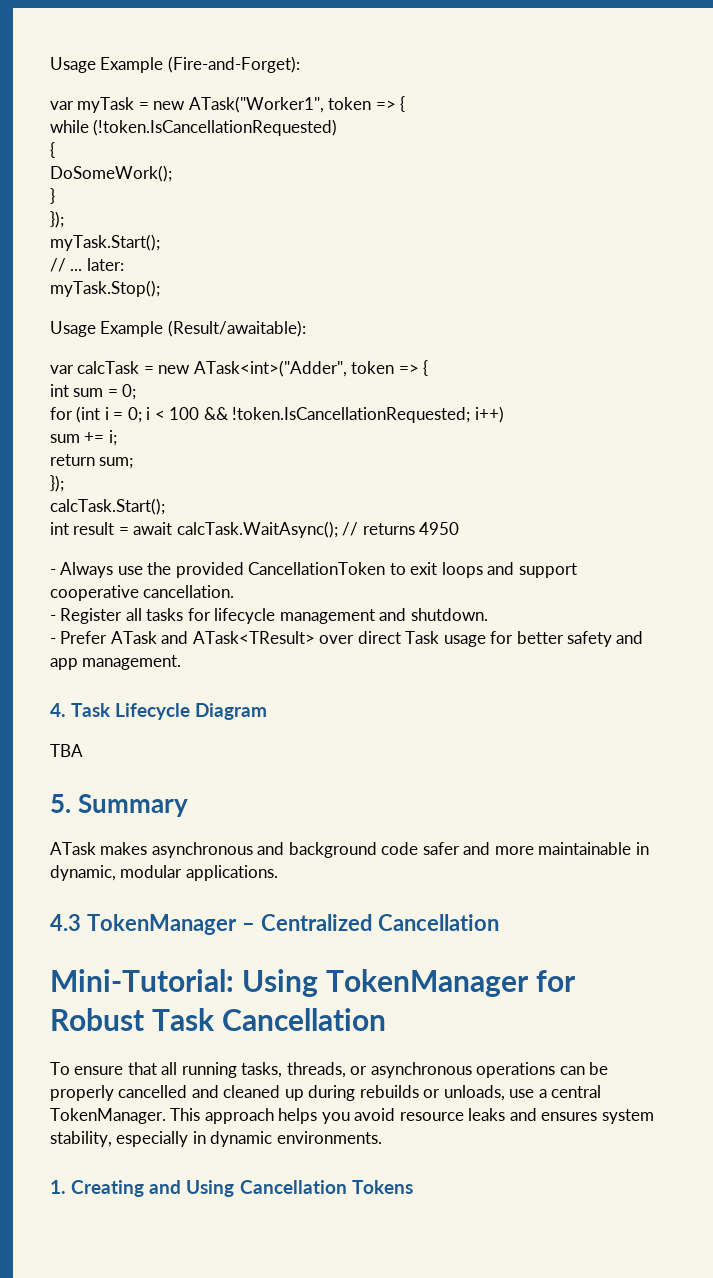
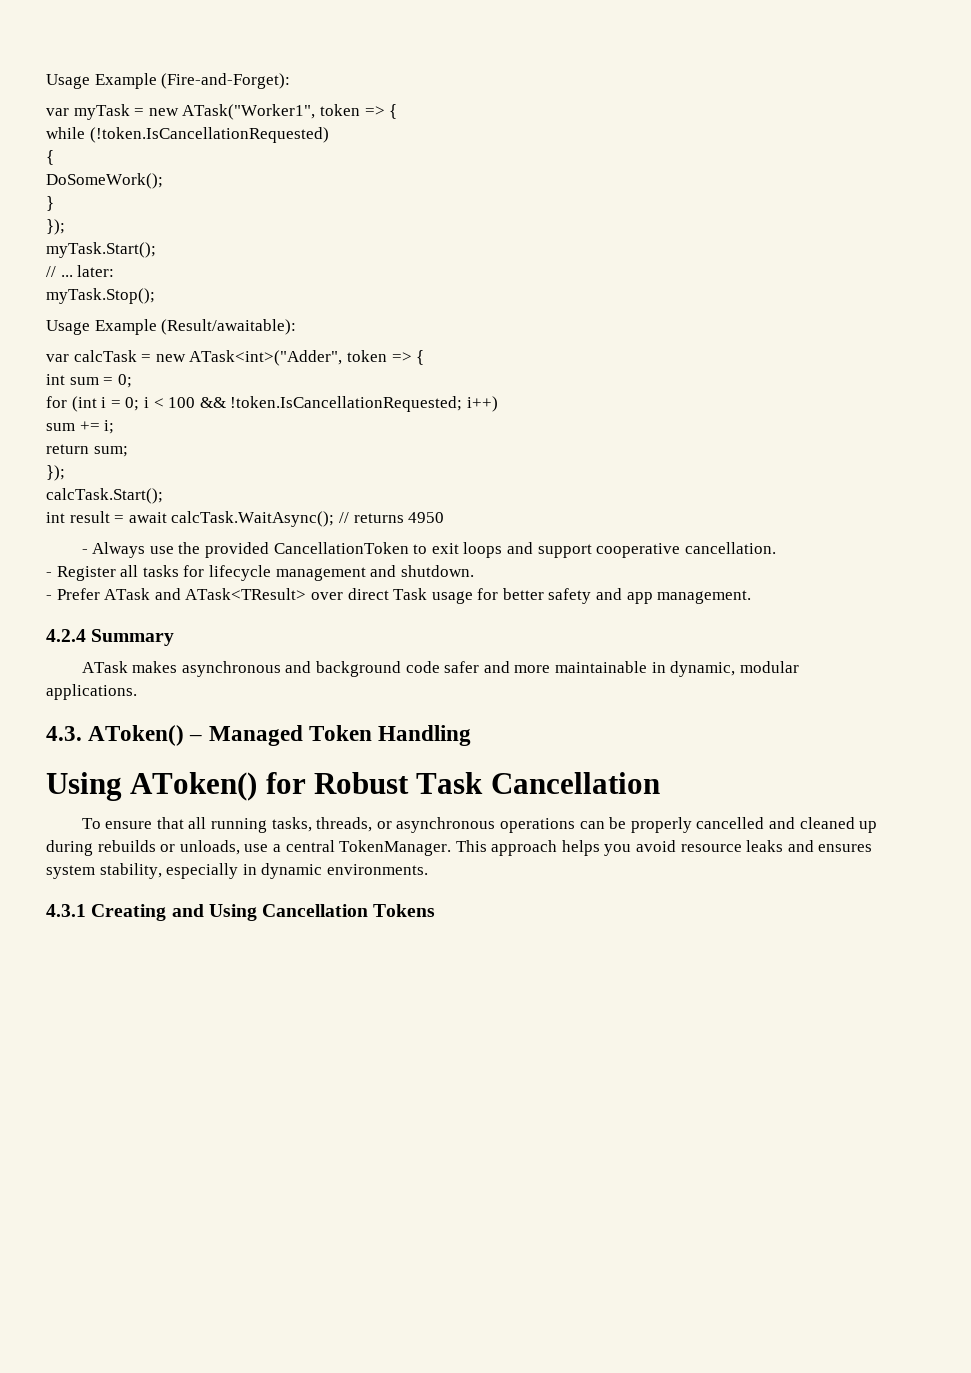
- 4. Task Lifecycle Diagram
- TBA
- 5. Summary
+ 4.2.4 Summary
- 4.3 TokenManager – Centralized Cancellation
- Mini-Tutorial: Using TokenManager for Robust Task Cancellation
+ 4.3. AToken() – Managed Token Handling
+ Using AToken() for Robust Task Cancellation
- 1. Creating and Using Cancellation Tokens
+ 4.3.1 Creating and Using Cancellation Tokens

